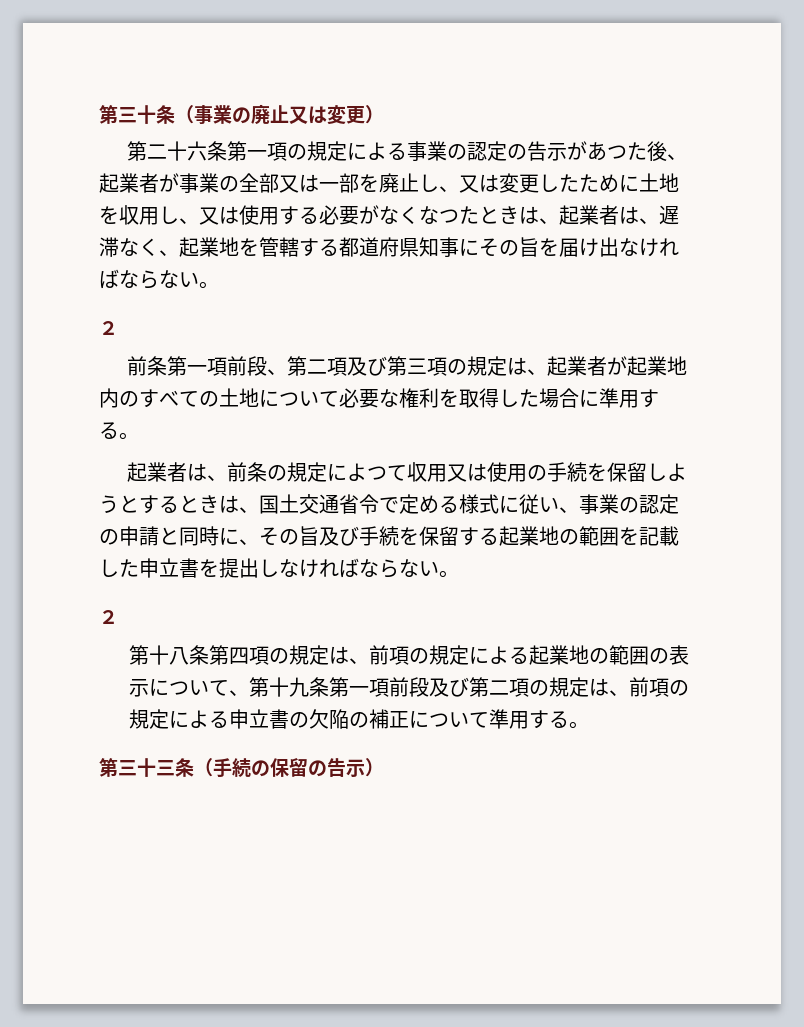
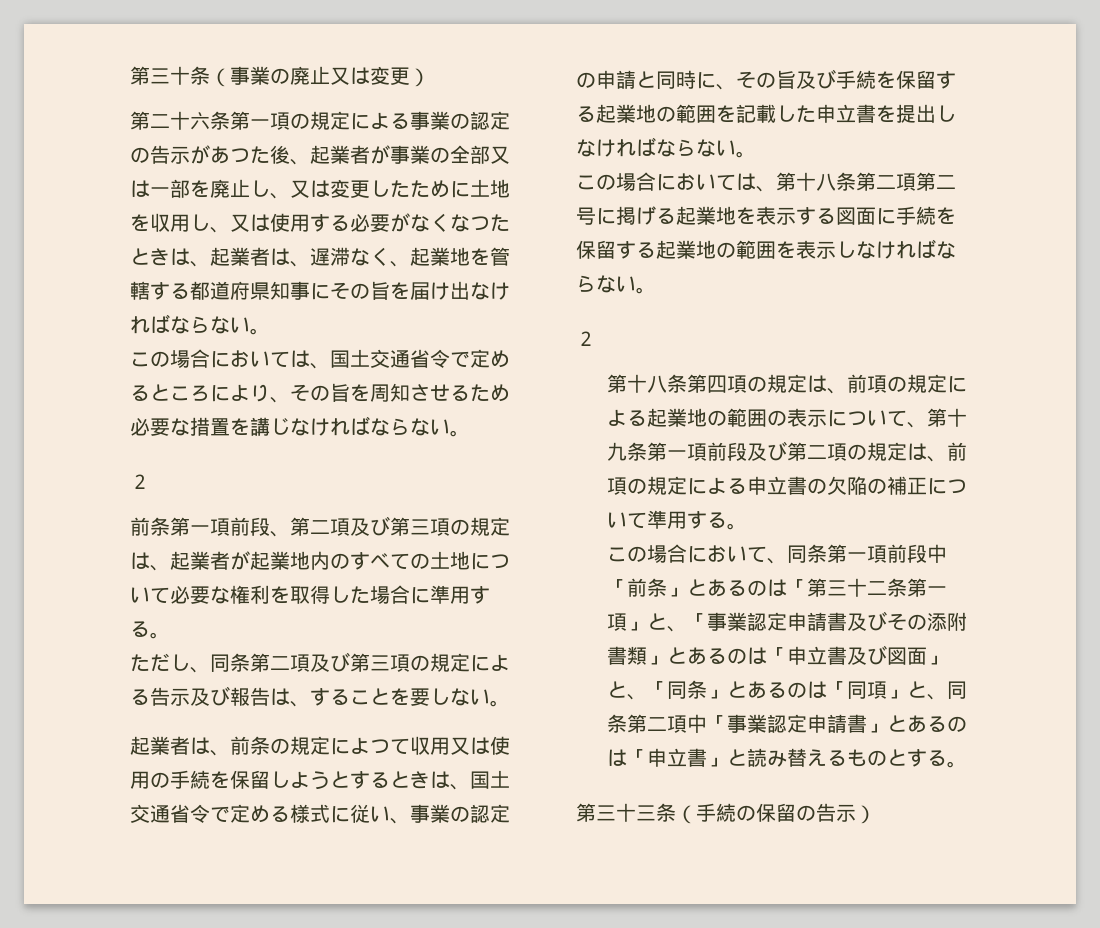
+ この場合においては、国土交通省令で定めるところにより、その旨を周知させるため必要な措置を講じなければならない。
+ ただし、同条第二項及び第三項の規定による告示及び報告は、することを要しない。
+ この場合においては、第十八条第二項第二号に掲げる起業地を表示する図面に手続を保留する起業地の範囲を表示しなければならない。
+ この場合において、同条第一項前段中「前条」とあるのは「第三十二条第一項」と、「事業認定申請書及びその添附書類」とあるのは「申立書及び図面」と、「同条」とあるのは「同項」と、同条第二項中「事業認定申請書」とあるのは「申立書」と読み替えるものとする。

